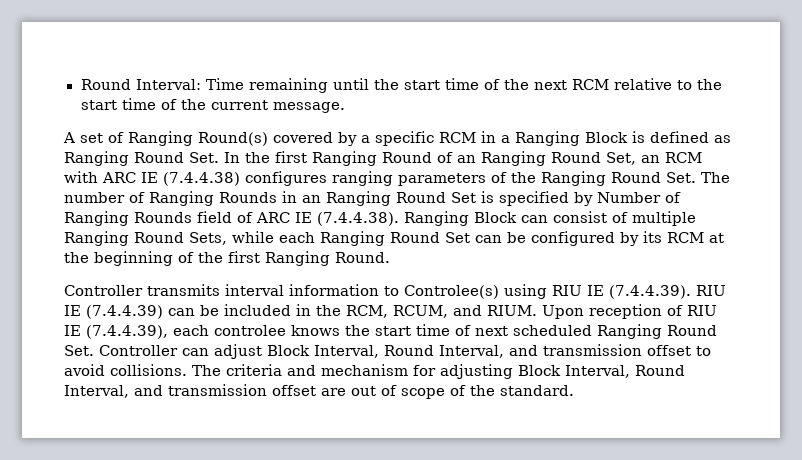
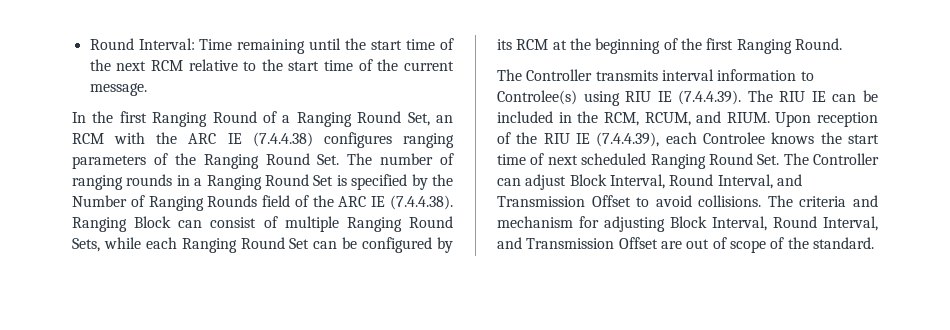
- A set of Ranging Round(s) covered by a specific RCM in a Ranging Block is defined as Ranging Round Set. In the first Ranging Round of an Ranging Round Set, an RCM with ARC IE (7.4.4.38) configures ranging parameters of the Ranging Round Set. The number of Ranging Rounds in an Ranging Round Set is specified by Number of Ranging Rounds field of ARC IE (7.4.4.38). Ranging Block can consist of multiple Ranging Round Sets, while each Ranging Round Set can be configured by its RCM at the beginning of the first Ranging Round.
+ In the first Ranging Round of a Ranging Round Set, an RCM with the ARC IE (7.4.4.38) configures ranging parameters of the Ranging Round Set. The number of ranging rounds in a Ranging Round Set is specified by the Number of Ranging Rounds field of the ARC IE (7.4.4.38). Ranging Block can consist of multiple Ranging Round Sets, while each Ranging Round Set can be configured by its RCM at the beginning of the first Ranging Round.
- Controller transmits interval information to Controlee(s) using RIU IE (7.4.4.39). RIU IE (7.4.4.39) can be included in the RCM, RCUM, and RIUM.
+ The Controller transmits interval information to Controlee(s) using RIU IE (7.4.4.39). The RIU IE can be included in the RCM, RCUM, and RIUM.
- Upon reception of RIU IE (7.4.4.39), each controlee knows the start time of next scheduled Ranging Round Set. Controller can adjust Block Interval, Round Interval, and transmission offset to avoid collisions.
+ Upon reception of the RIU IE (7.4.4.39), each Controlee knows the start time of next scheduled Ranging Round Set. The Controller can adjust Block Interval, Round Interval, and Transmission Offset to avoid collisions.
- The criteria and mechanism for adjusting Block Interval, Round Interval, and transmission offset are out of scope of the standard.
+ The criteria and mechanism for adjusting Block Interval, Round Interval, and Transmission Offset are out of scope of the standard.

